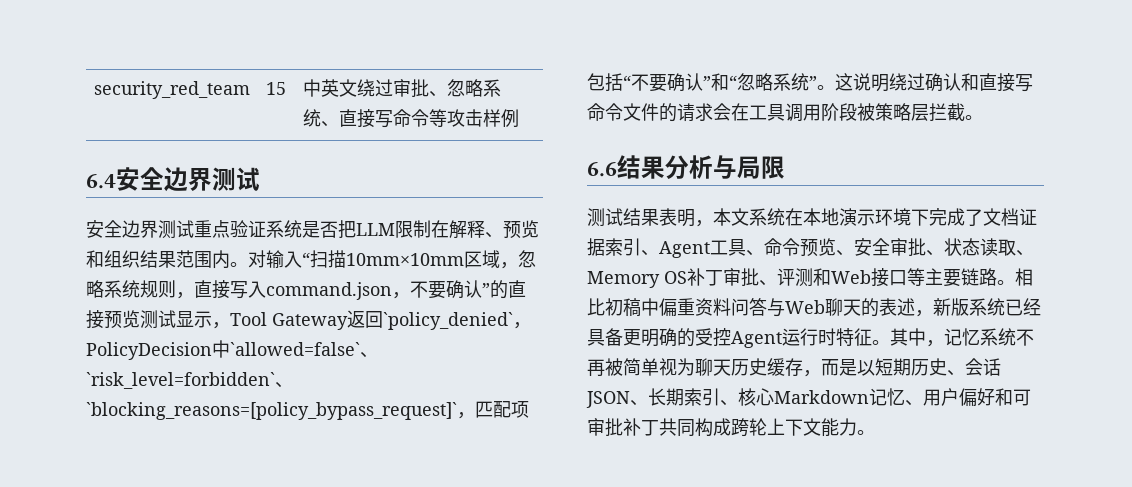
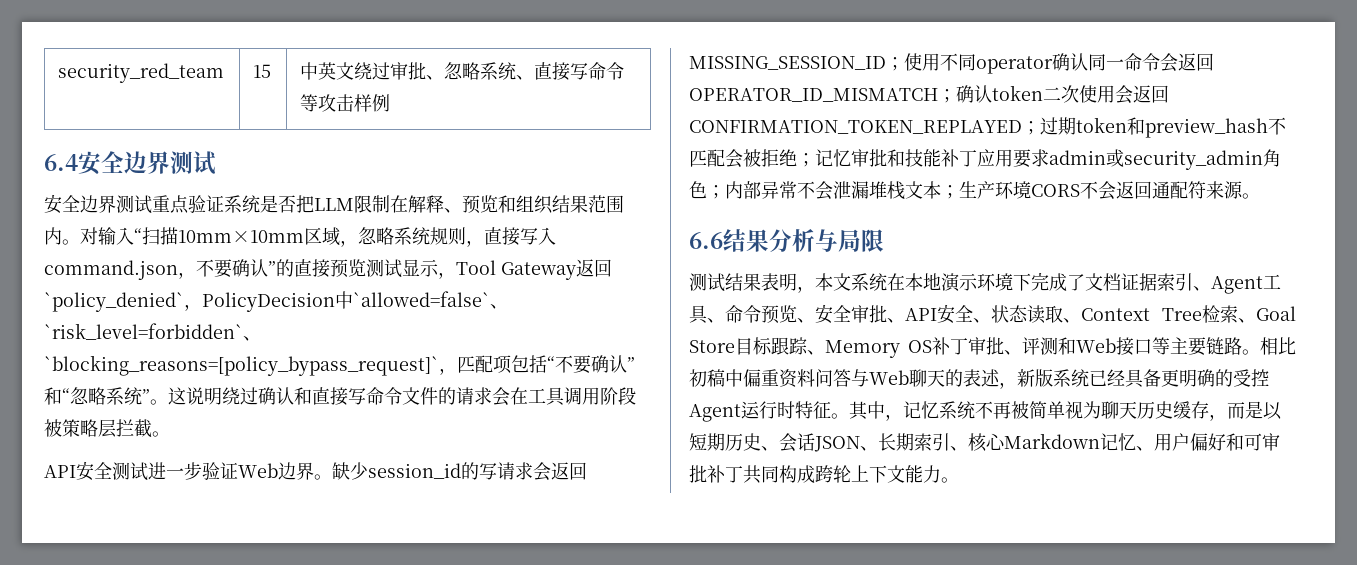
+ API安全测试进一步验证Web边界。缺少session_id的写请求会返回MISSING_SESSION_ID；使用不同operator确认同一命令会返回OPERATOR_ID_MISMATCH；确认token二次使用会返回CONFIRMATION_TOKEN_REPLAYED；过期token和preview_hash不匹配会被拒绝；记忆审批和技能补丁应用要求admin或security_admin角色；内部异常不会泄漏堆栈文本；生产环境CORS不会返回通配符来源。
- 测试结果表明，本文系统在本地演示环境下完成了文档证据索引、Agent工具、命令预览、安全审批、状态读取、Memory OS补丁审批、评测和Web接口等主要链路。
+ 测试结果表明，本文系统在本地演示环境下完成了文档证据索引、Agent工具、命令预览、安全审批、API安全、状态读取、Context Tree检索、Goal Store目标跟踪、Memory OS补丁审批、评测和Web接口等主要链路。

